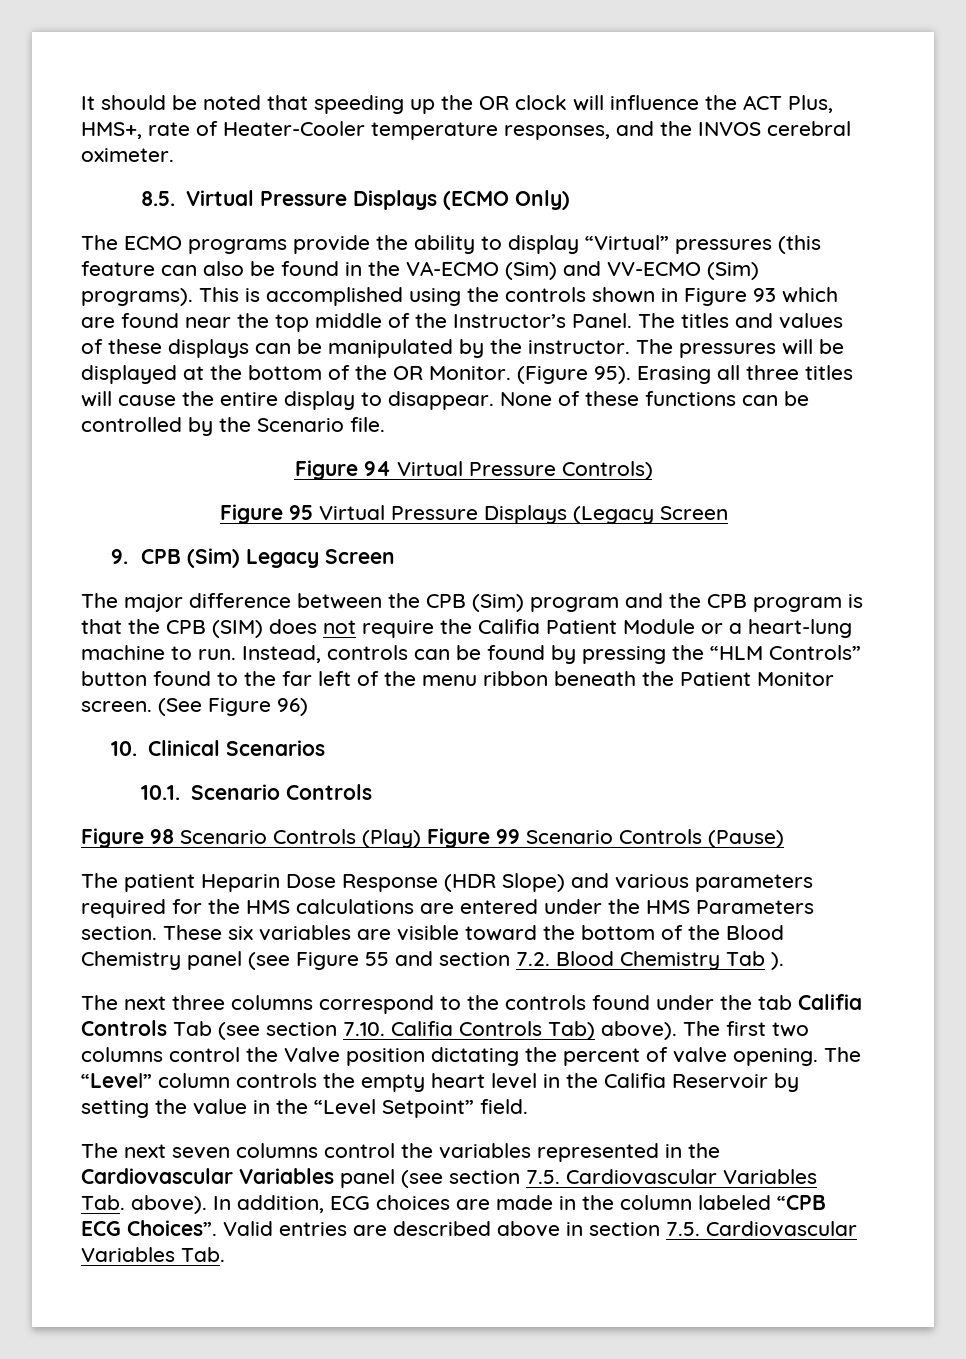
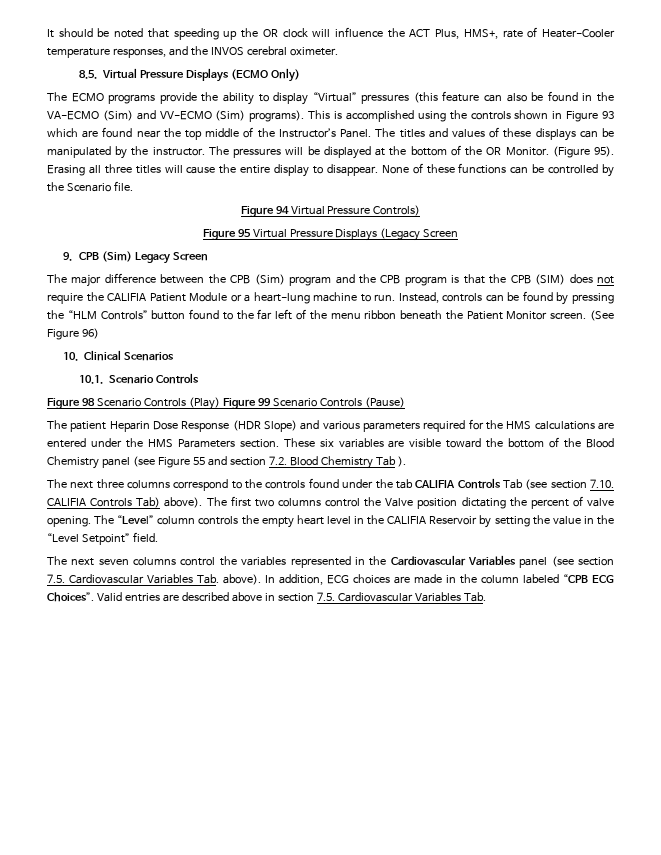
- The major difference between the CPB (Sim) program and the CPB program is that the CPB (SIM) does not require the Califia Patient Module or a heart-lung machine to run.
+ The major difference between the CPB (Sim) program and the CPB program is that the CPB (SIM) does not require the CALIFIA Patient Module or a heart-lung machine to run.
- The next three columns correspond to the controls found under the tab Califia Controls Tab (see section 7.10. Califia Controls Tab) above).
+ The next three columns correspond to the controls found under the tab CALIFIA Controls Tab (see section 7.10. CALIFIA Controls Tab) above).
- The “Level” column controls the empty heart level in the Califia Reservoir by setting the value in the “Level Setpoint” field.
+ The “Level” column controls the empty heart level in the CALIFIA Reservoir by setting the value in the “Level Setpoint” field.

